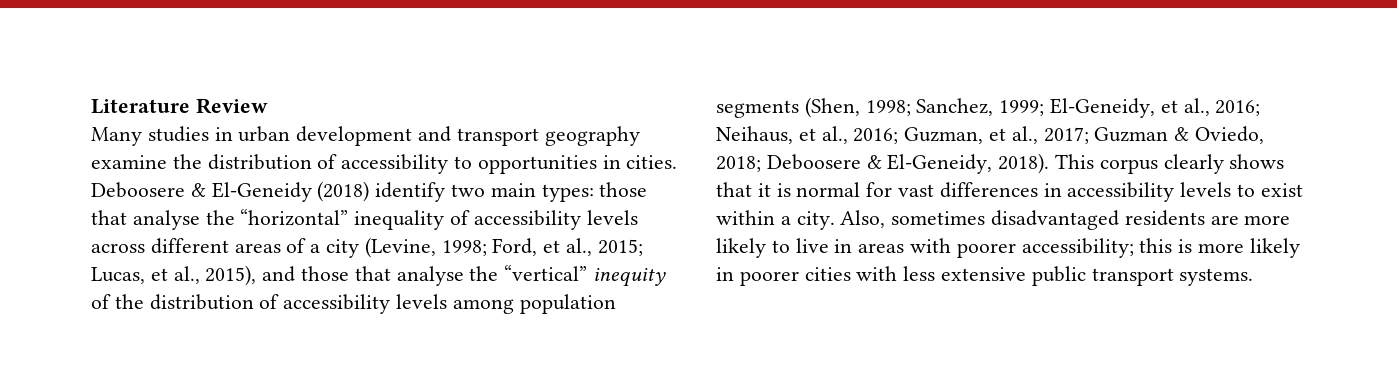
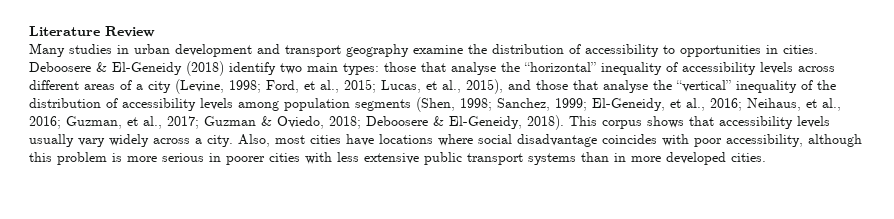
- Lucas, et al., 2015), and those that analyse the “vertical” inequity of the distribution of accessibility levels among population segments (Shen, 1998;
+ Lucas, et al., 2015), and those that analyse the “vertical” inequality of the distribution of accessibility levels among population segments (Shen, 1998;
- This corpus clearly shows that it is normal for vast differences in accessibility levels to exist within a city. Also, sometimes disadvantaged residents are more likely to live in areas with poorer accessibility; this is more likely in poorer cities with less extensive public transport systems.
+ This corpus shows that accessibility levels usually vary widely across a city. Also, most cities have locations where social disadvantage coincides with poor accessibility, although this problem is more serious in poorer cities with less extensive public transport systems than in more developed cities.

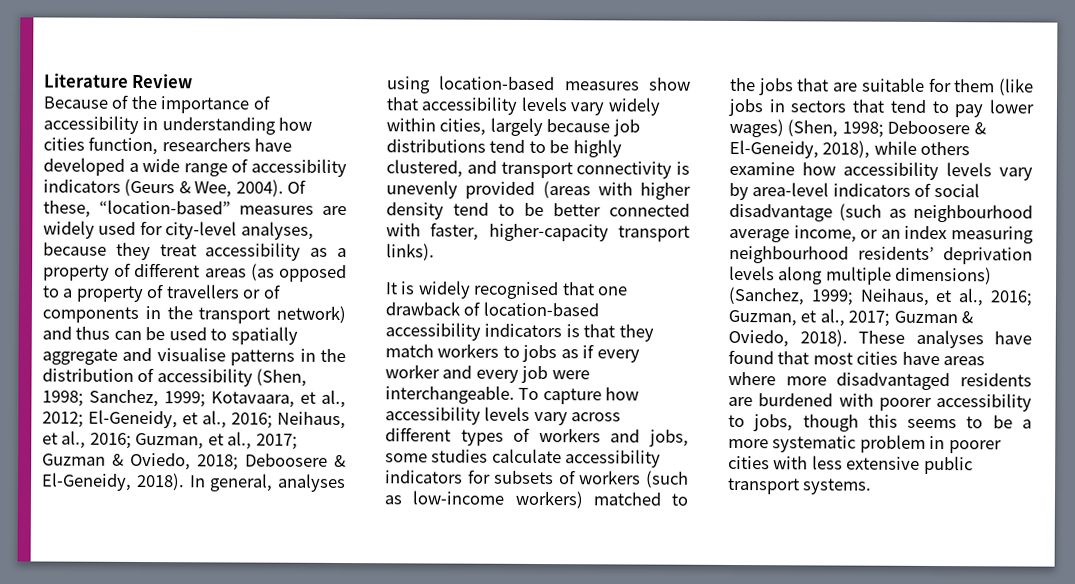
- Many studies in urban development and transport geography examine the distribution of accessibility to opportunities in cities. Deboosere & El-Geneidy (2018) identify two main types: those that analyse the “horizontal” inequality of accessibility levels across different areas of a city (Levine, 1998; Ford, et al., 2015; Lucas, et al., 2015), and those that analyse the “vertical” inequality of the distribution of accessibility levels among population segments (Shen, 1998; Sanchez, 1999; El-Geneidy, et al., 2016; Neihaus, et al., 2016; Guzman, et al., 2017; Guzman & Oviedo, 2018; Deboosere & El-Geneidy, 2018).
+ Because of the importance of accessibility in understanding how cities function, researchers have developed a wide range of accessibility indicators (Geurs & Wee, 2004). Of these, “location-based” measures are widely used for city-level analyses, because they treat accessibility as a property of different areas (as opposed to a property of travellers or of components in the transport network) and thus can be used to spatially aggregate and visualise patterns in the distribution of accessibility (Shen, 1998; Sanchez, 1999; Kotavaara, et al., 2012; El-Geneidy, et al., 2016; Neihaus, et al., 2016; Guzman, et al., 2017; Guzman & Oviedo, 2018; Deboosere & El-Geneidy, 2018).
- This corpus shows that accessibility levels usually vary widely across a city. Also, most cities have locations where social disadvantage coincides with poor accessibility, although this problem is more serious in poorer cities with less extensive public transport systems than in more developed cities.
+ In general, analyses using location-based measures show that accessibility levels vary widely within cities, largely because job distributions tend to be highly clustered, and transport connectivity is unevenly provided (areas with higher density tend to be better connected with faster, higher-capacity transport links).
+ It is widely recognised that one drawback of location-based accessibility indicators is that they match workers to jobs as if every worker and every job were interchangeable. To capture how accessibility levels vary across different types of workers and jobs, some studies calculate accessibility indicators for subsets of workers (such as low-income workers) matched to the jobs that are suitable for them (like jobs in sectors that tend to pay lower wages) (Shen, 1998; Deboosere & El-Geneidy, 2018), while others examine how accessibility levels vary by area-level indicators of social disadvantage (such as neighbourhood average income, or an index measuring neighbourhood residents’ deprivation levels along multiple dimensions) (Sanchez, 1999; Neihaus, et al., 2016; Guzman, et al., 2017; Guzman & Oviedo, 2018). These analyses have found that most cities have areas where more disadvantaged residents are burdened with poorer accessibility to jobs, though this seems to be a more systematic problem in poorer cities with less extensive public transport systems.

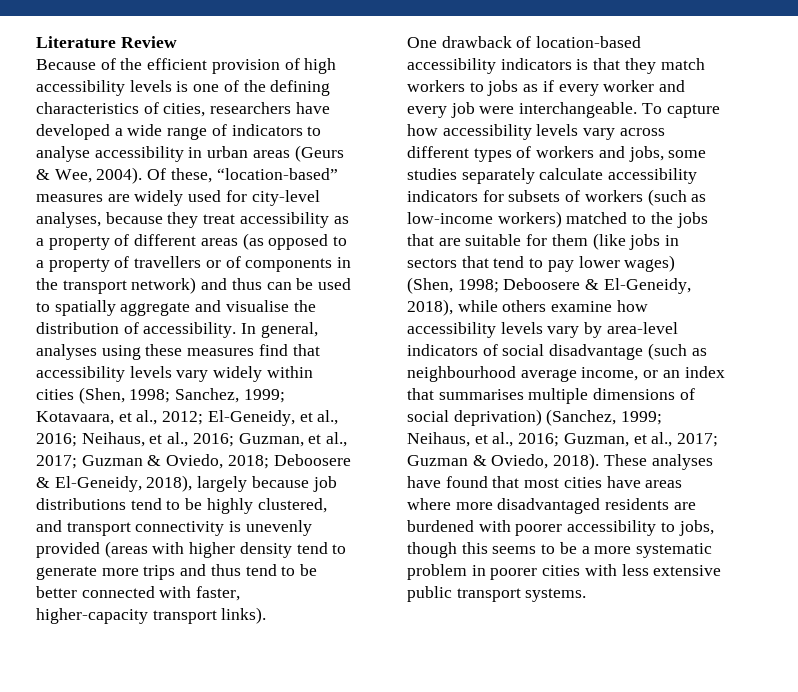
- Because of the importance of accessibility in understanding how cities function, researchers have developed a wide range of accessibility indicators (Geurs & Wee, 2004).
+ Because of the efficient provision of high accessibility levels is one of the defining characteristics of cities, researchers have developed a wide range of indicators to analyse accessibility in urban areas (Geurs & Wee, 2004).
- Of these, “location-based” measures are widely used for city-level analyses, because they treat accessibility as a property of different areas (as opposed to a property of travellers or of components in the transport network) and thus can be used to spatially aggregate and visualise patterns in the distribution of accessibility (Shen, 1998;
+ Of these, “location-based” measures are widely used for city-level analyses, because they treat accessibility as a property of different areas (as opposed to a property of travellers or of components in the transport network) and thus can be used to spatially aggregate and visualise the distribution of accessibility. In general, analyses using these measures find that accessibility levels vary widely within cities (Shen, 1998;
- Deboosere & El-Geneidy, 2018). In general, analyses using location-based measures show that accessibility levels vary widely within cities, largely because job distributions tend to be highly clustered, and transport connectivity is unevenly provided (areas with higher density tend to be better connected with faster, higher-capacity transport links).
+ Deboosere & El-Geneidy, 2018), largely because job distributions tend to be highly clustered, and transport connectivity is unevenly provided (areas with higher density tend to generate more trips and thus tend to be better connected with faster, higher-capacity transport links).
- It is widely recognised that one drawback of location-based accessibility indicators is that they match workers to jobs as if every worker and every job were interchangeable.
+ One drawback of location-based accessibility indicators is that they match workers to jobs as if every worker and every job were interchangeable.
- To capture how accessibility levels vary across different types of workers and jobs, some studies calculate accessibility indicators for subsets of workers (such as low-income workers) matched to the jobs that are suitable for them (like jobs in sectors that tend to pay lower wages) (Shen, 1998;
+ To capture how accessibility levels vary across different types of workers and jobs, some studies separately calculate accessibility indicators for subsets of workers (such as low-income workers) matched to the jobs that are suitable for them (like jobs in sectors that tend to pay lower wages) (Shen, 1998;
- Deboosere & El-Geneidy, 2018), while others examine how accessibility levels vary by area-level indicators of social disadvantage (such as neighbourhood average income, or an index measuring neighbourhood residents’ deprivation levels along multiple dimensions) (Sanchez, 1999;
+ Deboosere & El-Geneidy, 2018), while others examine how accessibility levels vary by area-level indicators of social disadvantage (such as neighbourhood average income, or an index that summarises multiple dimensions of social deprivation) (Sanchez, 1999;

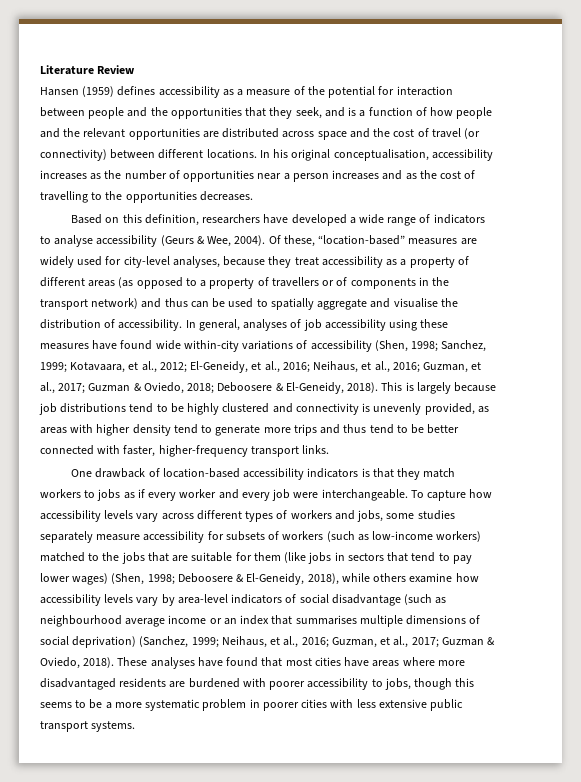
- Because of the efficient provision of high accessibility levels is one of the defining characteristics of cities, researchers have developed a wide range of indicators to analyse accessibility in urban areas (Geurs & Wee, 2004).
+ Hansen (1959) defines accessibility as a measure of the potential for interaction between people and the opportunities that they seek, and is a function of how people and the relevant opportunities are distributed across space and the cost of travel (or connectivity) between different locations. In his original conceptualisation, accessibility increases as the number of opportunities near a person increases and as the cost of travelling to the opportunities decreases.
+ Based on this definition, researchers have developed a wide range of indicators to analyse accessibility (Geurs & Wee, 2004).
- In general, analyses using these measures find that accessibility levels vary widely within cities (Shen, 1998; Sanchez, 1999; Kotavaara, et al., 2012; El-Geneidy, et al., 2016; Neihaus, et al., 2016; Guzman, et al., 2017; Guzman & Oviedo, 2018; Deboosere & El-Geneidy, 2018), largely because job distributions tend to be highly clustered, and transport connectivity is unevenly provided (areas with higher density tend to generate more trips and thus tend to be better connected with faster, higher-capacity transport links).
+ In general, analyses of job accessibility using these measures have found wide within-city variations of accessibility (Shen, 1998; Sanchez, 1999; Kotavaara, et al., 2012; El-Geneidy, et al., 2016; Neihaus, et al., 2016; Guzman, et al., 2017; Guzman & Oviedo, 2018; Deboosere & El-Geneidy, 2018). This is largely because job distributions tend to be highly clustered and connectivity is unevenly provided, as areas with higher density tend to generate more trips and thus tend to be better connected with faster, higher-frequency transport links.
- To capture how accessibility levels vary across different types of workers and jobs, some studies separately calculate accessibility indicators for subsets of workers (such as low-income workers) matched to the jobs that are suitable for them (like jobs in sectors that tend to pay lower wages) (Shen, 1998;
+ To capture how accessibility levels vary across different types of workers and jobs, some studies separately measure accessibility for subsets of workers (such as low-income workers) matched to the jobs that are suitable for them (like jobs in sectors that tend to pay lower wages) (Shen, 1998;
- Deboosere & El-Geneidy, 2018), while others examine how accessibility levels vary by area-level indicators of social disadvantage (such as neighbourhood average income, or an index that summarises multiple dimensions of social deprivation) (Sanchez, 1999;
+ Deboosere & El-Geneidy, 2018), while others examine how accessibility levels vary by area-level indicators of social disadvantage (such as neighbourhood average income or an index that summarises multiple dimensions of social deprivation) (Sanchez, 1999;

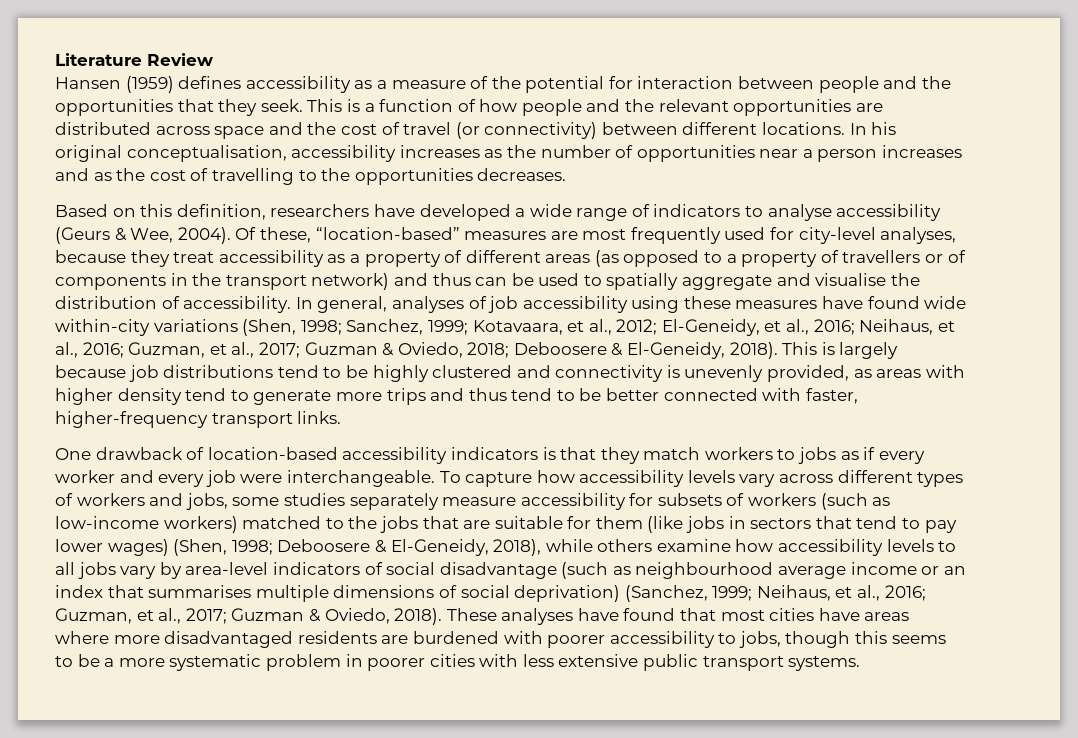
- Hansen (1959) defines accessibility as a measure of the potential for interaction between people and the opportunities that they seek, and is a function of how people and the relevant opportunities are distributed across space and the cost of travel (or connectivity) between different locations.
+ Hansen (1959) defines accessibility as a measure of the potential for interaction between people and the opportunities that they seek. This is a function of how people and the relevant opportunities are distributed across space and the cost of travel (or connectivity) between different locations.
- Of these, “location-based” measures are widely used for city-level analyses, because they treat accessibility as a property of different areas (as opposed to a property of travellers or of components in the transport network) and thus can be used to spatially aggregate and visualise the distribution of accessibility.
+ Of these, “location-based” measures are most frequently used for city-level analyses, because they treat accessibility as a property of different areas (as opposed to a property of travellers or of components in the transport network) and thus can be used to spatially aggregate and visualise the distribution of accessibility.
- In general, analyses of job accessibility using these measures have found wide within-city variations of accessibility (Shen, 1998; Sanchez, 1999; Kotavaara, et al., 2012; El-Geneidy, et al., 2016; Neihaus, et al., 2016; Guzman, et al., 2017; Guzman & Oviedo, 2018; Deboosere & El-Geneidy, 2018).
+ In general, analyses of job accessibility using these measures have found wide within-city variations (Shen, 1998; Sanchez, 1999; Kotavaara, et al., 2012; El-Geneidy, et al., 2016; Neihaus, et al., 2016; Guzman, et al., 2017; Guzman & Oviedo, 2018; Deboosere & El-Geneidy, 2018).
- Deboosere & El-Geneidy, 2018), while others examine how accessibility levels vary by area-level indicators of social disadvantage (such as neighbourhood average income or an index that summarises multiple dimensions of social deprivation) (Sanchez, 1999;
+ Deboosere & El-Geneidy, 2018), while others examine how accessibility levels to all jobs vary by area-level indicators of social disadvantage (such as neighbourhood average income or an index that summarises multiple dimensions of social deprivation) (Sanchez, 1999;

